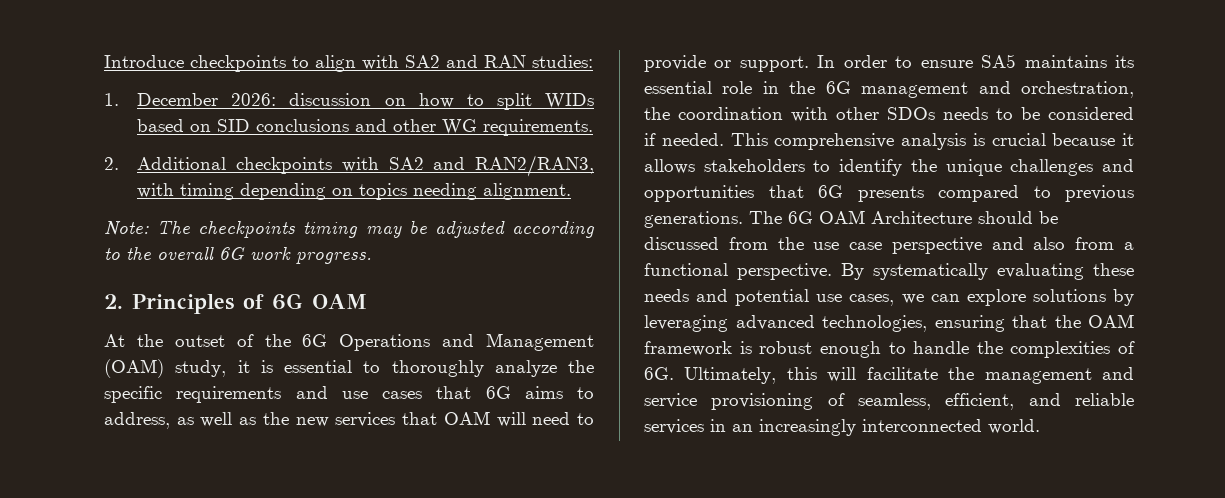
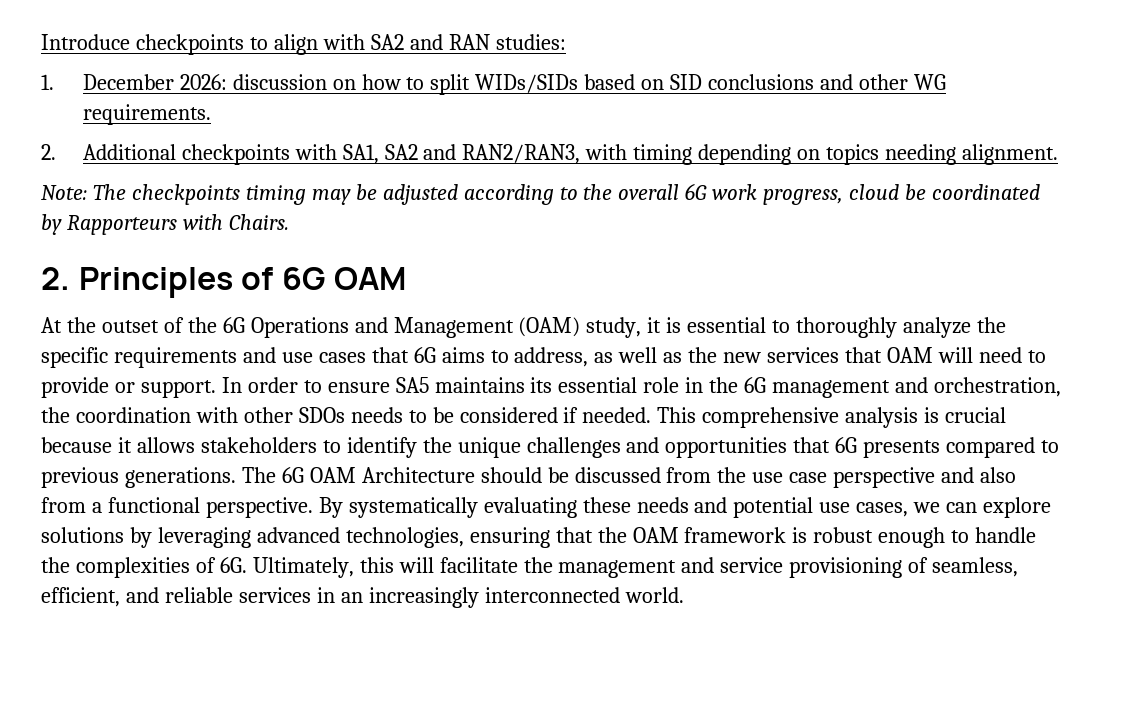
- 1. December 2026: discussion on how to split WIDs based on SID conclusions and other WG requirements.
+ 1. December 2026: discussion on how to split WIDs/SIDs based on SID conclusions and other WG requirements.
- 2. Additional checkpoints with SA2 and RAN2/RAN3, with timing depending on topics needing alignment.
+ 2. Additional checkpoints with SA1, SA2 and RAN2/RAN3, with timing depending on topics needing alignment.
- Note: The checkpoints timing may be adjusted according to the overall 6G work progress.
+ Note: The checkpoints timing may be adjusted according to the overall 6G work progress, cloud be coordinated by Rapporteurs with Chairs.

